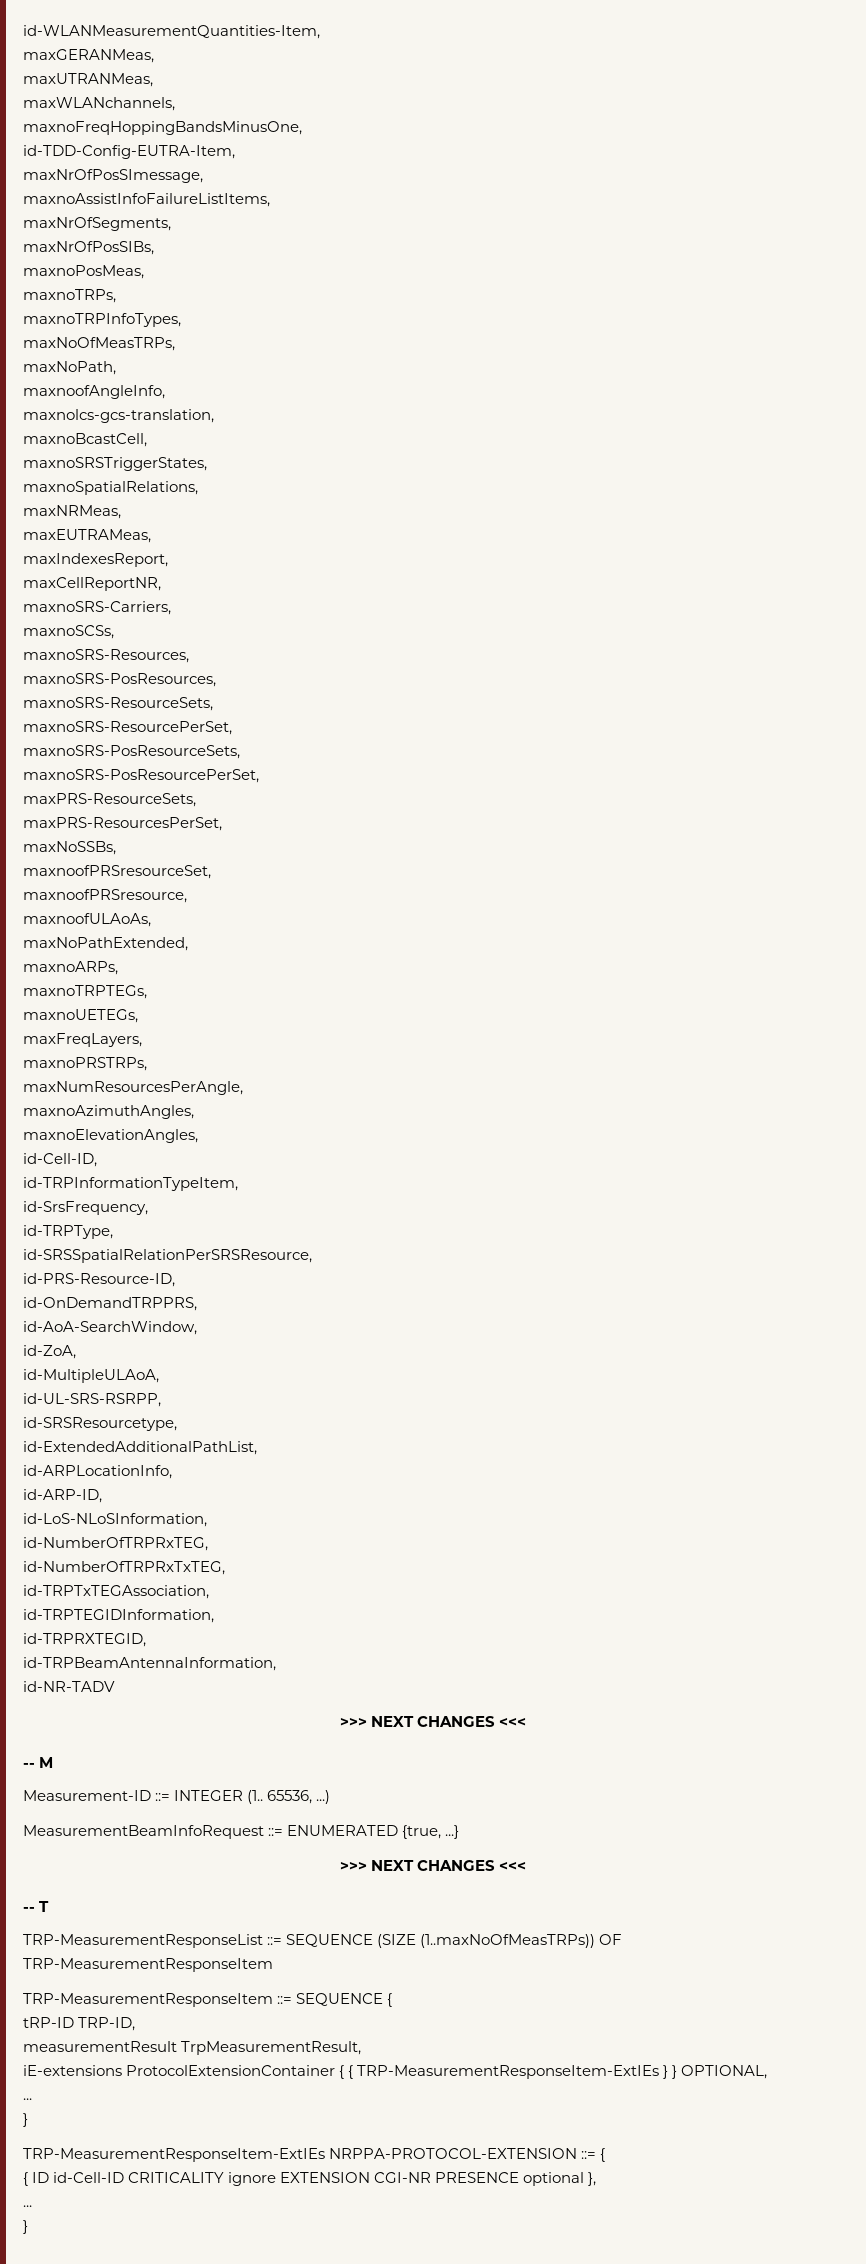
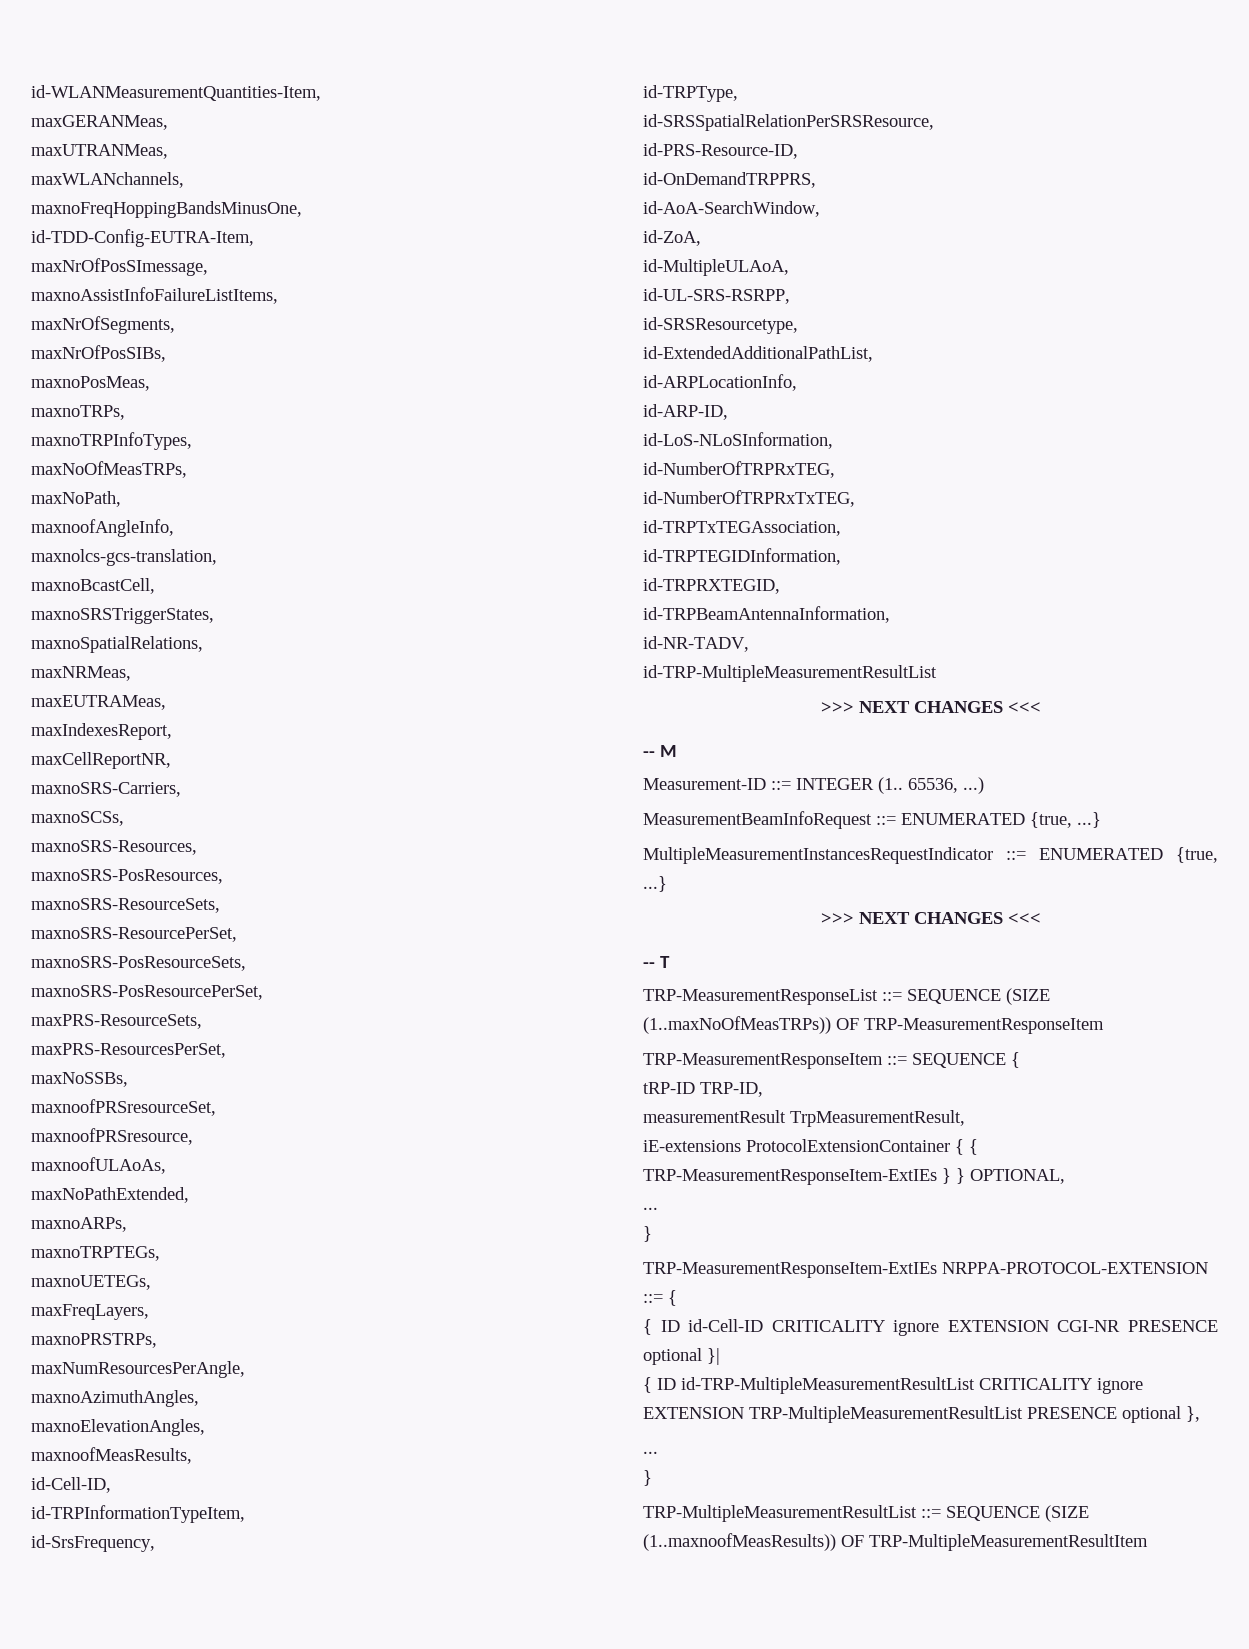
+ maxnoofMeasResults,
- id-NR-TADV
+ id-NR-TADV,
+ id-TRP-MultipleMeasurementResultList
+ MultipleMeasurementInstancesRequestIndicator ::= ENUMERATED {true, ...}
- { ID id-Cell-ID CRITICALITY ignore EXTENSION CGI-NR PRESENCE optional },
+ { ID id-Cell-ID CRITICALITY ignore EXTENSION CGI-NR PRESENCE optional }|
+ { ID id-TRP-MultipleMeasurementResultList CRITICALITY ignore EXTENSION TRP-MultipleMeasurementResultList PRESENCE optional },
  ...
  }
+ TRP-MultipleMeasurementResultList ::= SEQUENCE (SIZE (1..maxnoofMeasResults)) OF TRP-MultipleMeasurementResultItem

